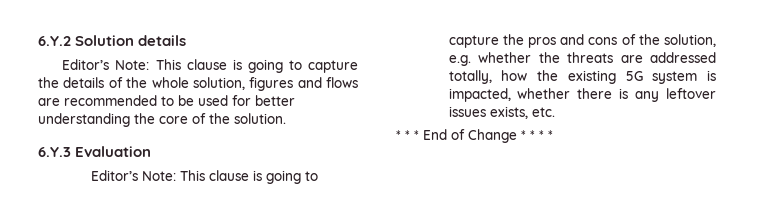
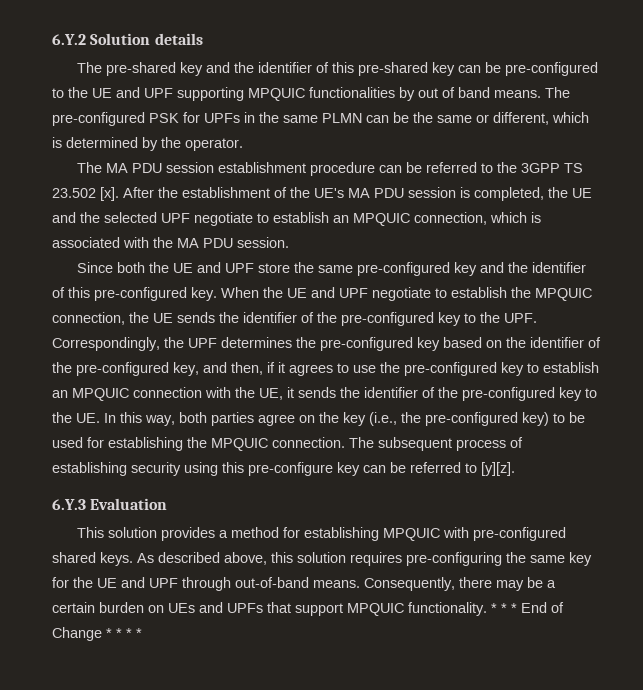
- Editor’s Note: This clause is going to capture the details of the whole solution, figures and flows are recommended to be used for better understanding the core of the solution.
+ The pre-shared key and the identifier of this pre-shared key can be pre-configured to the UE and UPF supporting MPQUIC functionalities by out of band means. The pre-configured PSK for UPFs in the same PLMN can be the same or different, which is determined by the operator.
+ The MA PDU session establishment procedure can be referred to the 3GPP TS 23.502 [x]. After the establishment of the UE's MA PDU session is completed, the UE and the selected UPF negotiate to establish an MPQUIC connection, which is associated with the MA PDU session.
+ Since both the UE and UPF store the same pre-configured key and the identifier of this pre-configured key. When the UE and UPF negotiate to establish the MPQUIC connection, the UE sends the identifier of the pre-configured key to the UPF. Correspondingly, the UPF determines the pre-configured key based on the identifier of the pre-configured key, and then, if it agrees to use the pre-configured key to establish an MPQUIC connection with the UE, it sends the identifier of the pre-configured key to the UE. In this way, both parties agree on the key (i.e., the pre-configured key) to be used for establishing the MPQUIC connection. The subsequent process of establishing security using this pre-configure key can be referred to [y][z].
  6.Y.3 Evaluation
- Editor’s Note: This clause is going to capture the pros and cons of the solution, e.g. whether the threats are addressed totally, how the existing 5G system is impacted, whether there is any leftover issues exists, etc.
- * * * End of Change * * * *
+ This solution provides a method for establishing MPQUIC with pre-configured shared keys. As described above, this solution requires pre-configuring the same key for the UE and UPF through out-of-band means. Consequently, there may be a certain burden on UEs and UPFs that support MPQUIC functionality. * * * End of Change * * * *

